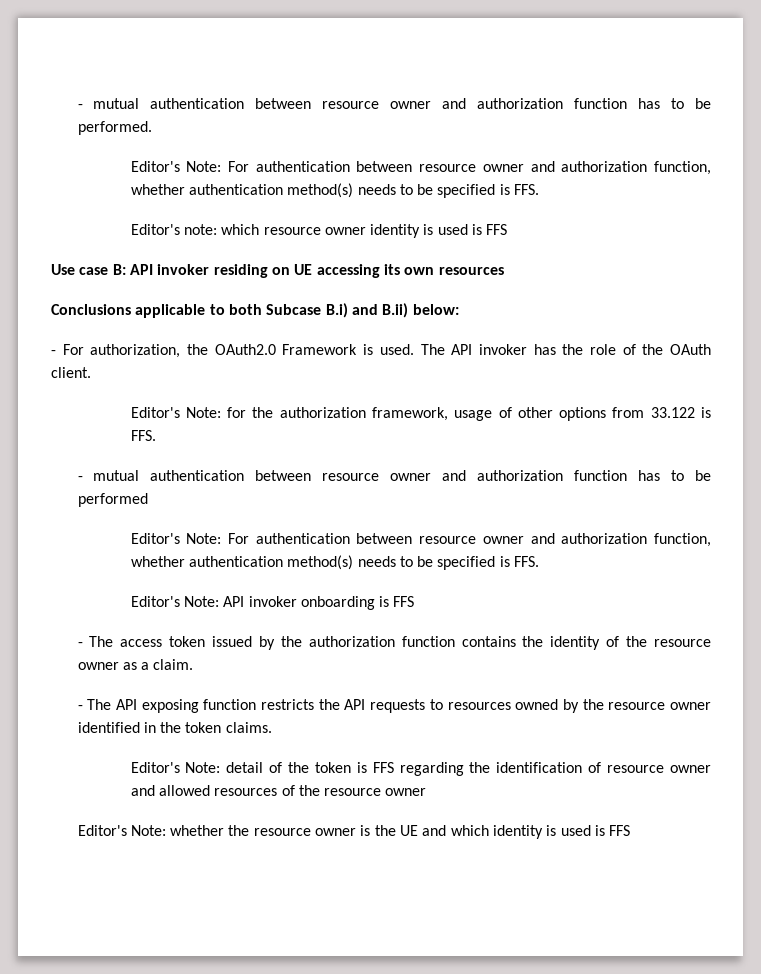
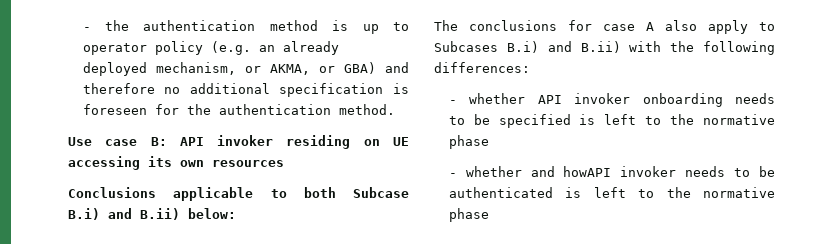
- - mutual authentication between resource owner and authorization function has to be performed.
- Editor's Note: For authentication between resource owner and authorization function, whether authentication method(s) needs to be specified is FFS.
- Editor's note: which resource owner identity is used is FFS
+ - the authentication method is up to operator policy (e.g. an already deployed mechanism, or AKMA, or GBA) and therefore no additional specification is foreseen for the authentication method.
- - For authorization, the OAuth2.0 Framework is used. The API invoker has the role of the OAuth client.
- Editor's Note: for the authorization framework, usage of other options from 33.122 is FFS.
- - mutual authentication between resource owner and authorization function has to be performed
- Editor's Note: For authentication between resource owner and authorization function, whether authentication method(s) needs to be specified is FFS.
- Editor's Note: API invoker onboarding is FFS
- - The access token issued by the authorization function contains the identity of the resource owner as a claim.
- - The API exposing function restricts the API requests to resources owned by the resource owner identified in the token claims.
- Editor's Note: detail of the token is FFS regarding the identification of resource owner and allowed resources of the resource owner
- Editor's Note: whether the resource owner is the UE and which identity is used is FFS
+ The conclusions for case A also apply to Subcases B.i) and B.ii) with the following differences:
+ - whether API invoker onboarding needs to be specified is left to the normative phase
+ - whether and howAPI invoker needs to be authenticated is left to the normative phase

